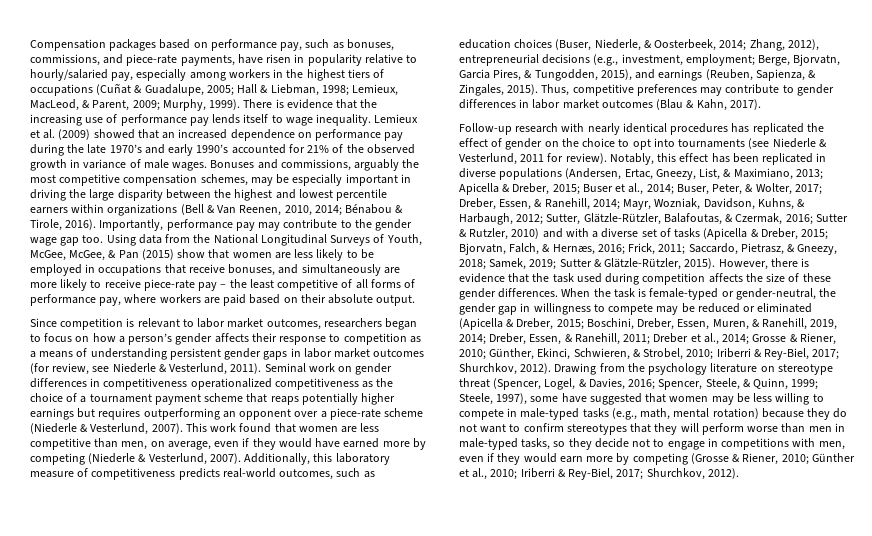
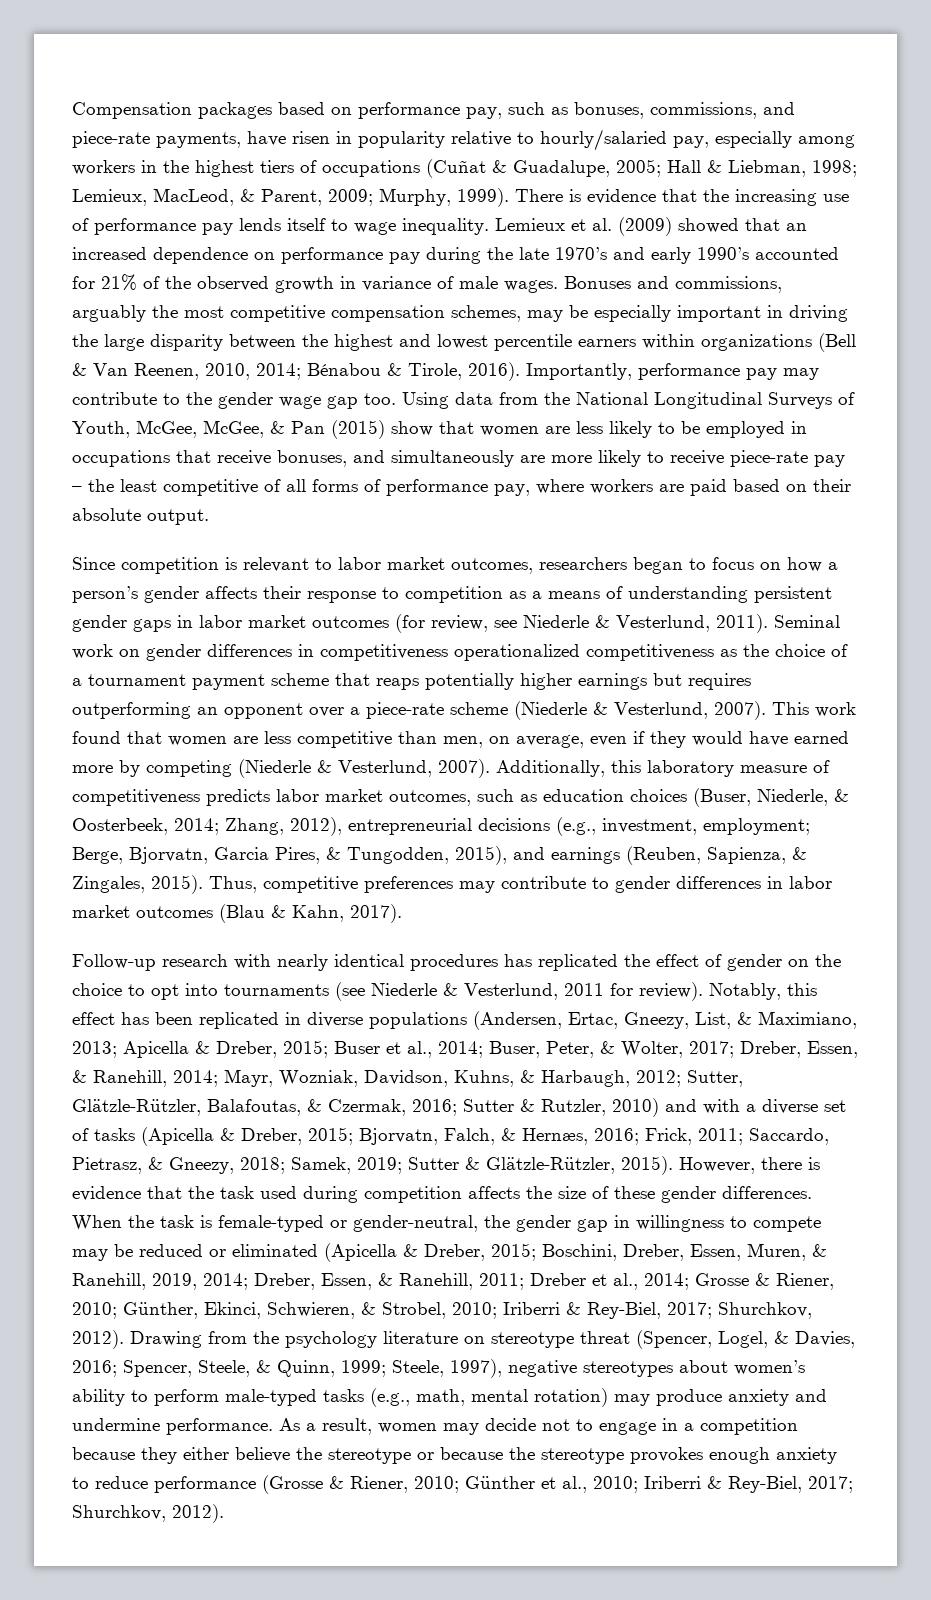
- Additionally, this laboratory measure of competitiveness predicts real-world outcomes, such as education choices (Buser, Niederle, & Oosterbeek, 2014; Zhang, 2012), entrepreneurial decisions (e.g., investment, employment; Berge, Bjorvatn, Garcia Pires, & Tungodden, 2015), and earnings (Reuben, Sapienza, & Zingales, 2015).
+ Additionally, this laboratory measure of competitiveness predicts labor market outcomes, such as education choices (Buser, Niederle, & Oosterbeek, 2014; Zhang, 2012), entrepreneurial decisions (e.g., investment, employment; Berge, Bjorvatn, Garcia Pires, & Tungodden, 2015), and earnings (Reuben, Sapienza, & Zingales, 2015).
- Drawing from the psychology literature on stereotype threat (Spencer, Logel, & Davies, 2016; Spencer, Steele, & Quinn, 1999; Steele, 1997), some have suggested that women may be less willing to compete in male-typed tasks (e.g., math, mental rotation) because they do not want to confirm stereotypes that they will perform worse than men in male-typed tasks, so they decide not to engage in competitions with men, even if they would earn more by competing (Grosse & Riener, 2010; Günther et al., 2010; Iriberri & Rey-Biel, 2017; Shurchkov, 2012).
+ Drawing from the psychology literature on stereotype threat (Spencer, Logel, & Davies, 2016; Spencer, Steele, & Quinn, 1999; Steele, 1997), negative stereotypes about women’s ability to perform male-typed tasks (e.g., math, mental rotation) may produce anxiety and undermine performance. As a result, women may decide not to engage in a competition because they either believe the stereotype or because the stereotype provokes enough anxiety to reduce performance (Grosse & Riener, 2010; Günther et al., 2010; Iriberri & Rey-Biel, 2017; Shurchkov, 2012).

